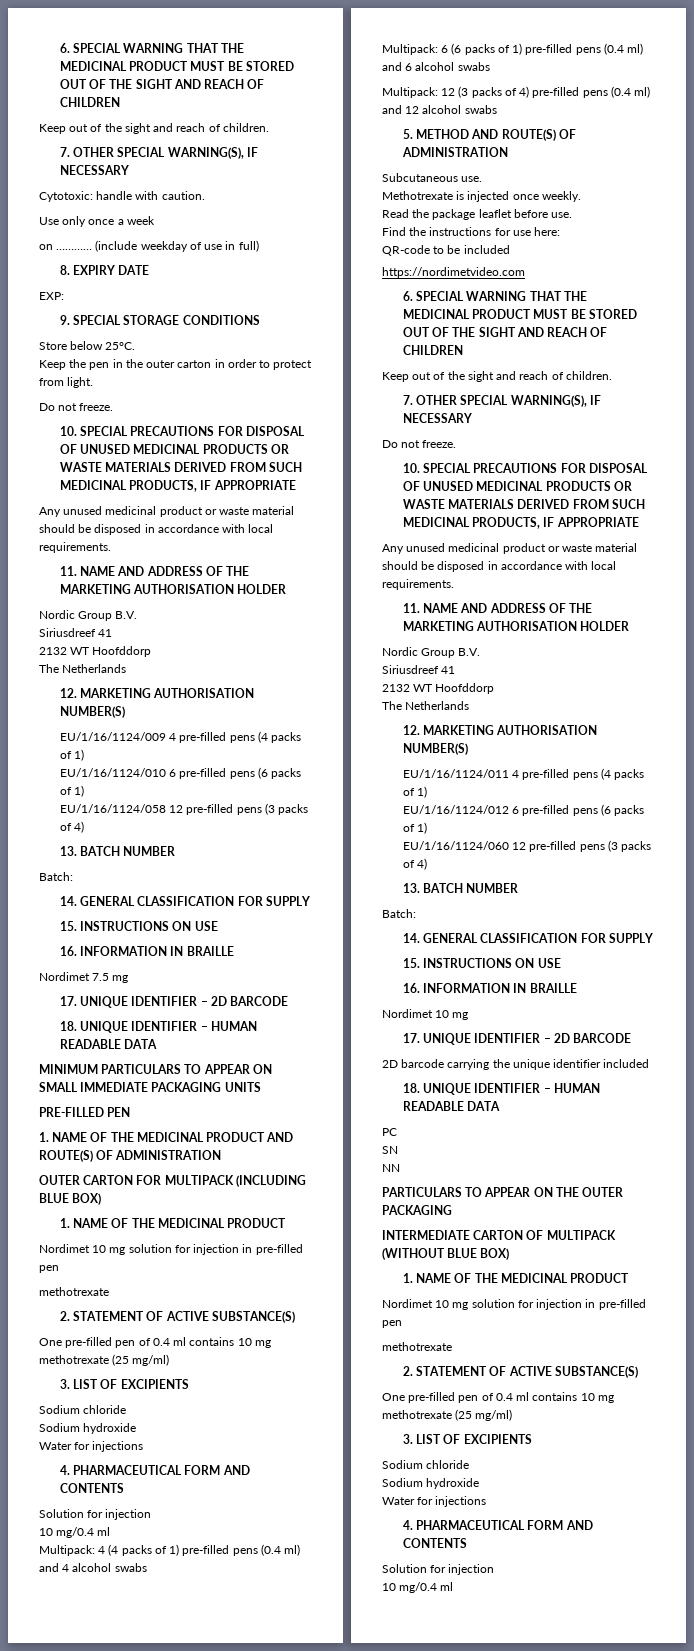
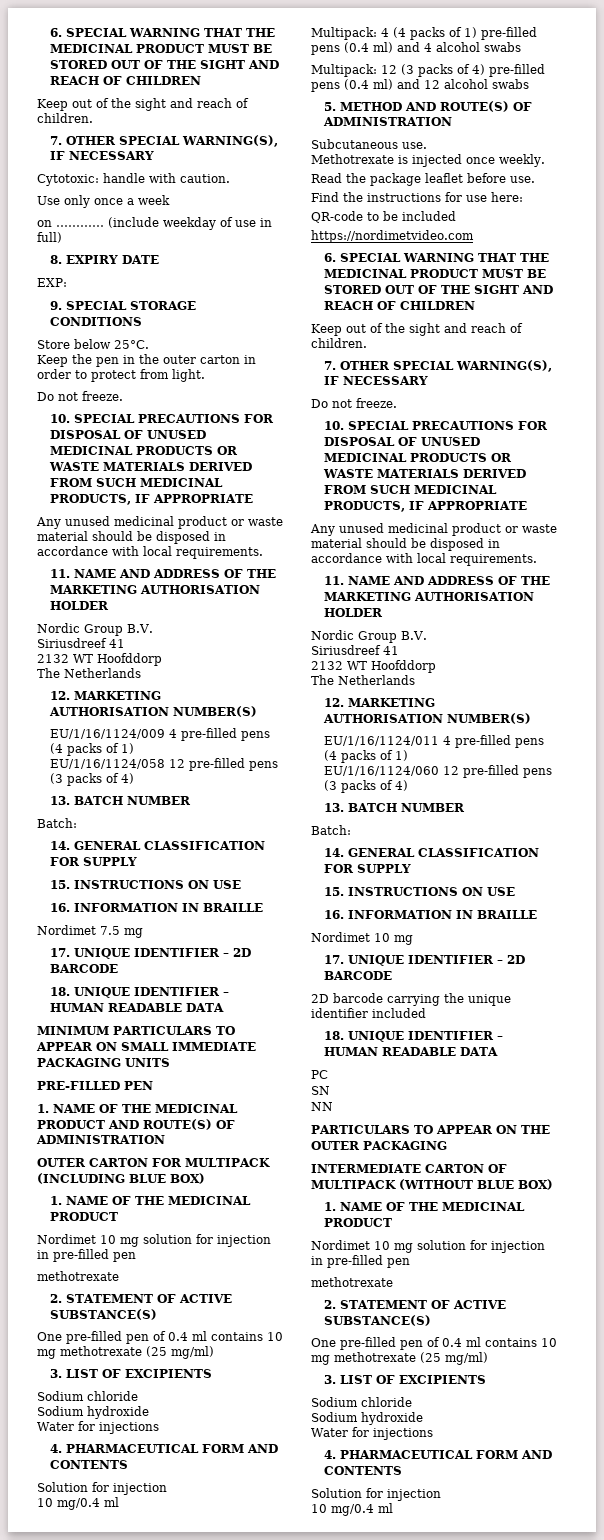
- EU/1/16/1124/010 6 pre-filled pens (6 packs of 1)
- Multipack: 6 (6 packs of 1) pre-filled pens (0.4 ml) and 6 alcohol swabs
- EU/1/16/1124/012 6 pre-filled pens (6 packs of 1)

